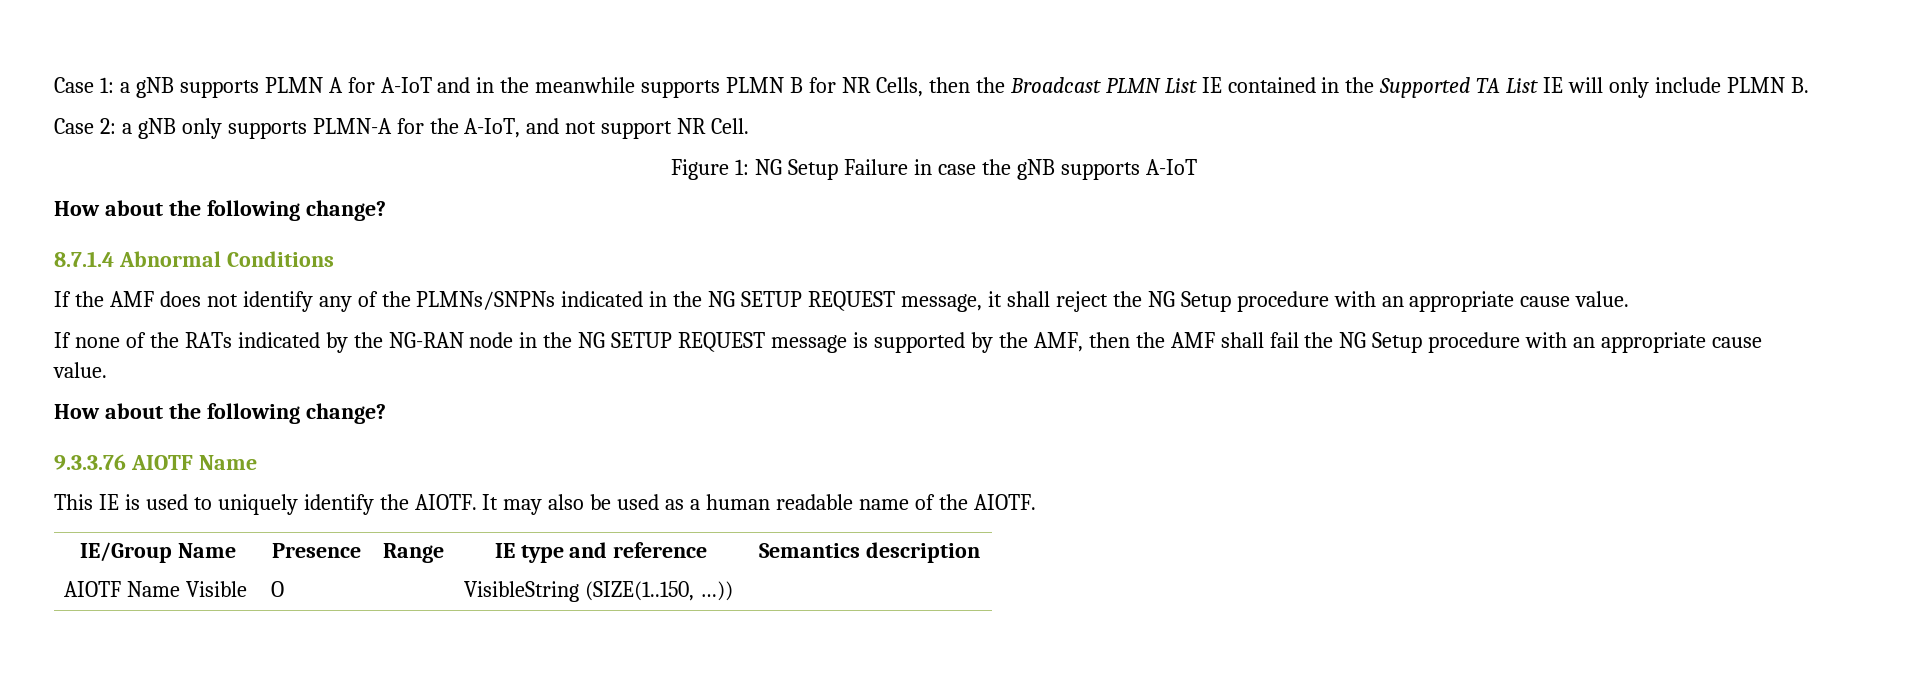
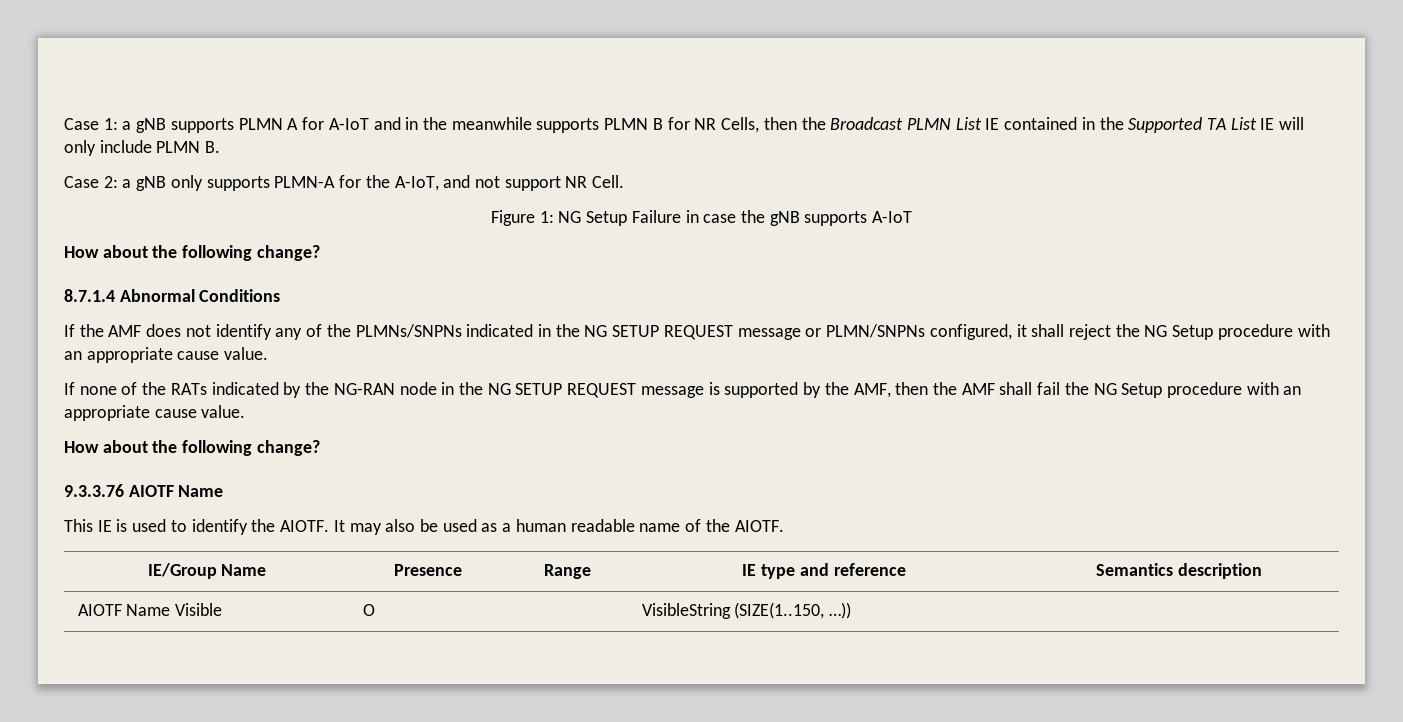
- If the AMF does not identify any of the PLMNs/SNPNs indicated in the NG SETUP REQUEST message, it shall reject the NG Setup procedure with an appropriate cause value.
+ If the AMF does not identify any of the PLMNs/SNPNs indicated in the NG SETUP REQUEST message or PLMN/SNPNs configured, it shall reject the NG Setup procedure with an appropriate cause value.
- This IE is used to uniquely identify the AIOTF.
+ This IE is used to identify the AIOTF.

